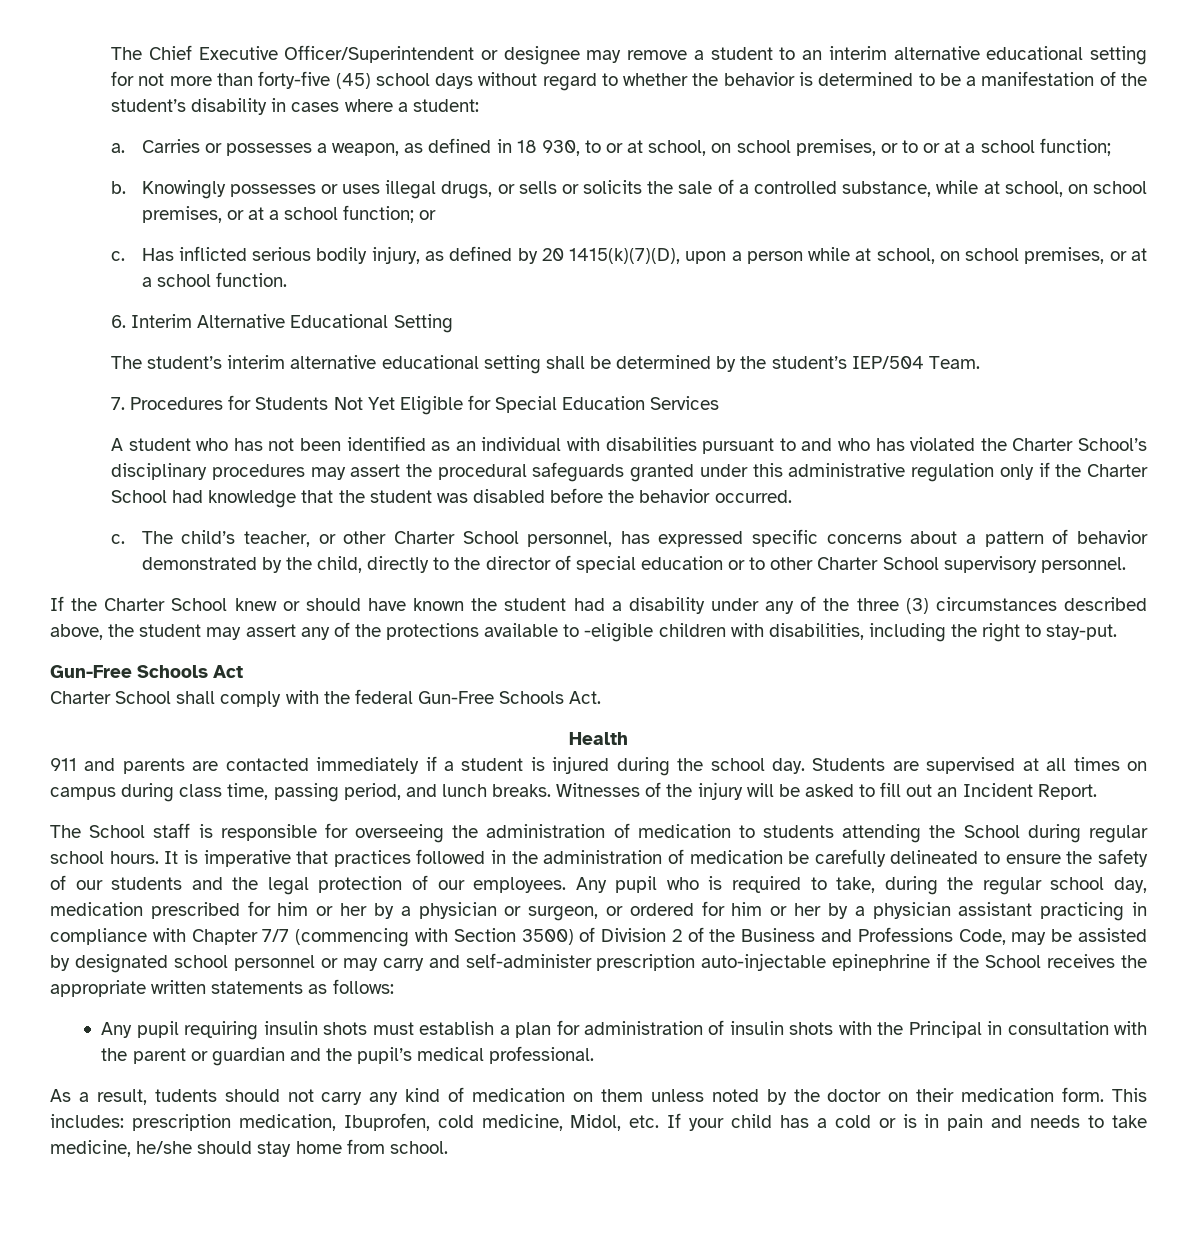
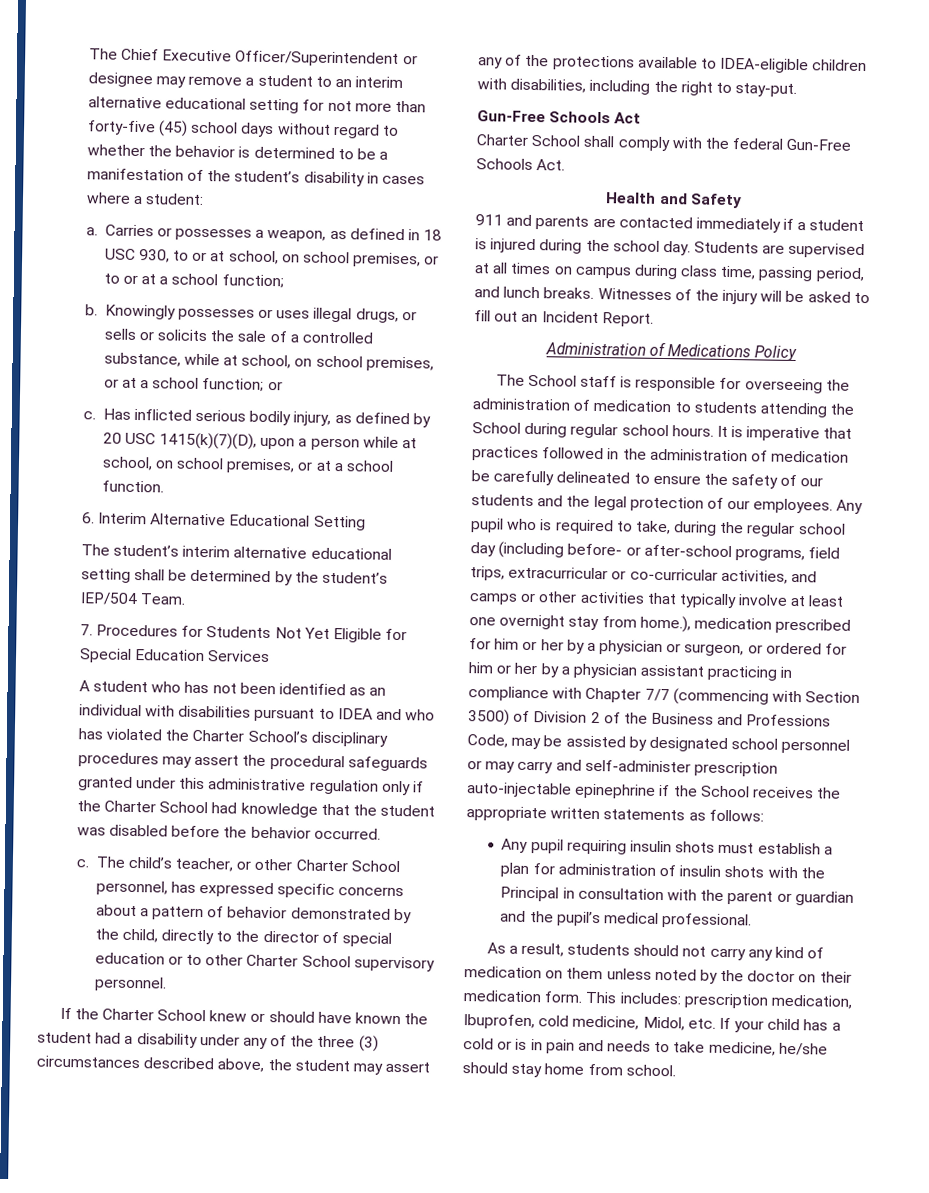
- Carries or possesses a weapon, as defined in 18 930, to or at school, on school premises, or to or at a school function;
+ Carries or possesses a weapon, as defined in 18 USC 930, to or at school, on school premises, or to or at a school function;
- Has inflicted serious bodily injury, as defined by 20 1415(k)(7)(D), upon a person while at school, on school premises, or at a school function.
+ Has inflicted serious bodily injury, as defined by 20 USC 1415(k)(7)(D), upon a person while at school, on school premises, or at a school function.
- A student who has not been identified as an individual with disabilities pursuant to and who has violated the Charter School’s disciplinary procedures may assert the procedural safeguards granted under this administrative regulation only if the Charter School had knowledge that the student was disabled before the behavior occurred.
+ A student who has not been identified as an individual with disabilities pursuant to IDEA and who has violated the Charter School’s disciplinary procedures may assert the procedural safeguards granted under this administrative regulation only if the Charter School had knowledge that the student was disabled before the behavior occurred.
- If the Charter School knew or should have known the student had a disability under any of the three (3) circumstances described above, the student may assert any of the protections available to -eligible children with disabilities, including the right to stay-put.
+ If the Charter School knew or should have known the student had a disability under any of the three (3) circumstances described above, the student may assert any of the protections available to IDEA-eligible children with disabilities, including the right to stay-put.
- Health
+ Health and Safety
+ Administration of Medications Policy
- Any pupil who is required to take, during the regular school day, medication prescribed for him or her by a physician or surgeon, or ordered for him or her by a physician assistant practicing in compliance with Chapter 7/7 (commencing with Section 3500) of Division 2 of the Business and Professions Code, may be assisted by designated school personnel or may carry and self-administer prescription auto-injectable epinephrine if the School receives the appropriate written statements as follows:
+ Any pupil who is required to take, during the regular school day (including before- or after-school programs, field trips, extracurricular or co-curricular activities, and camps or other activities that typically involve at least one overnight stay from home.), medication prescribed for him or her by a physician or surgeon, or ordered for him or her by a physician assistant practicing in compliance with Chapter 7/7 (commencing with Section 3500) of Division 2 of the Business and Professions Code, may be assisted by designated school personnel or may carry and self-administer prescription auto-injectable epinephrine if the School receives the appropriate written statements as follows:
- As a result, tudents should not carry any kind of medication on them unless noted by the doctor on their medication form.
+ As a result, students should not carry any kind of medication on them unless noted by the doctor on their medication form.

